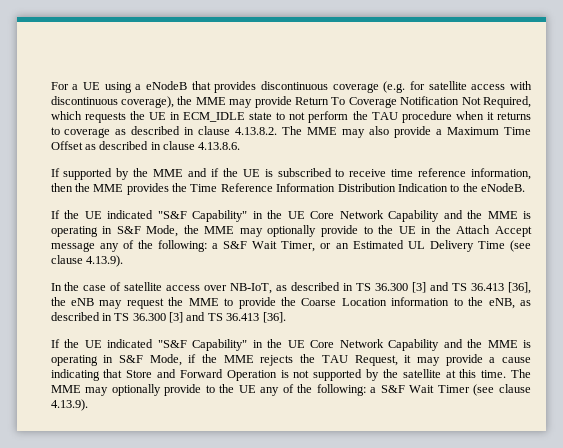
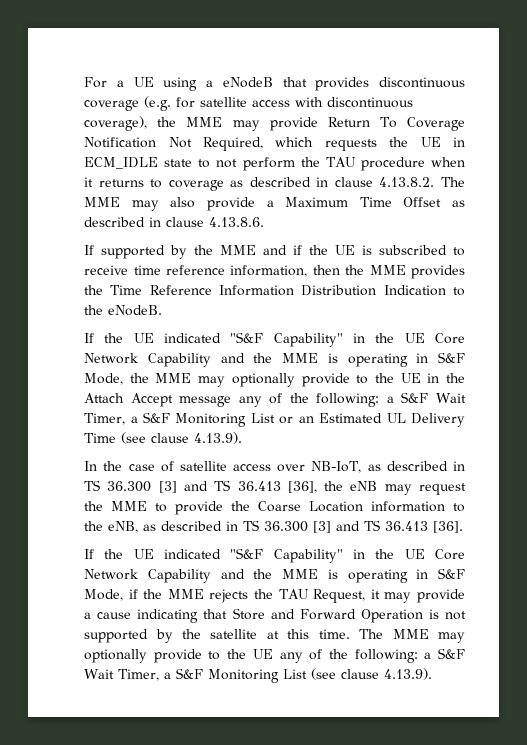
- If the UE indicated "S&F Capability" in the UE Core Network Capability and the MME is operating in S&F Mode, the MME may optionally provide to the UE in the Attach Accept message any of the following: a S&F Wait Timer, or an Estimated UL Delivery Time (see clause 4.13.9).
+ If the UE indicated "S&F Capability" in the UE Core Network Capability and the MME is operating in S&F Mode, the MME may optionally provide to the UE in the Attach Accept message any of the following: a S&F Wait Timer, a S&F Monitoring List or an Estimated UL Delivery Time (see clause 4.13.9).
- The MME may optionally provide to the UE any of the following: a S&F Wait Timer (see clause 4.13.9).
+ The MME may optionally provide to the UE any of the following: a S&F Wait Timer, a S&F Monitoring List (see clause 4.13.9).

